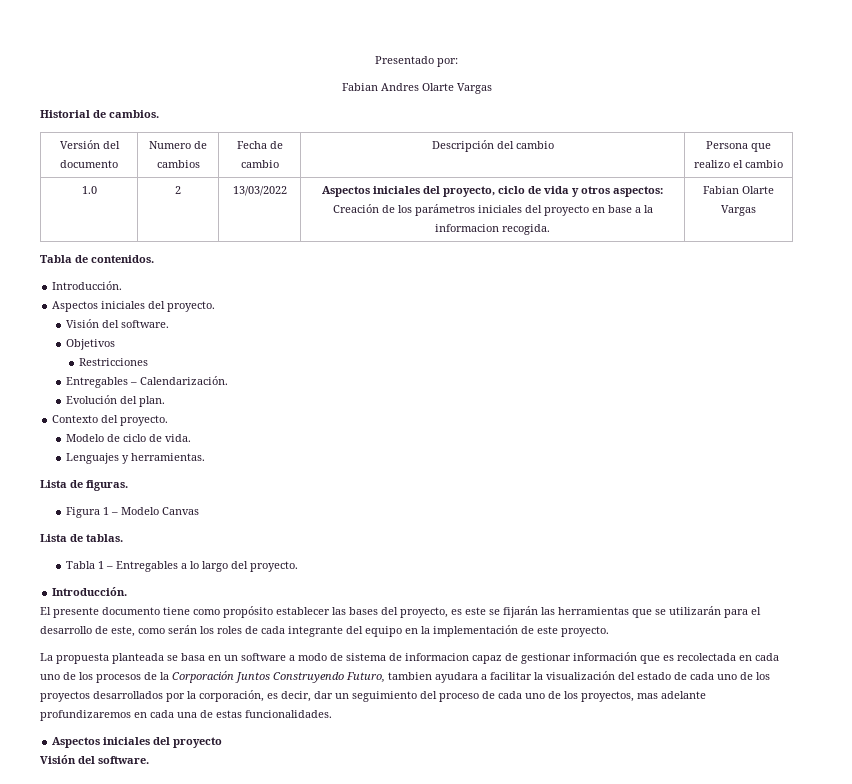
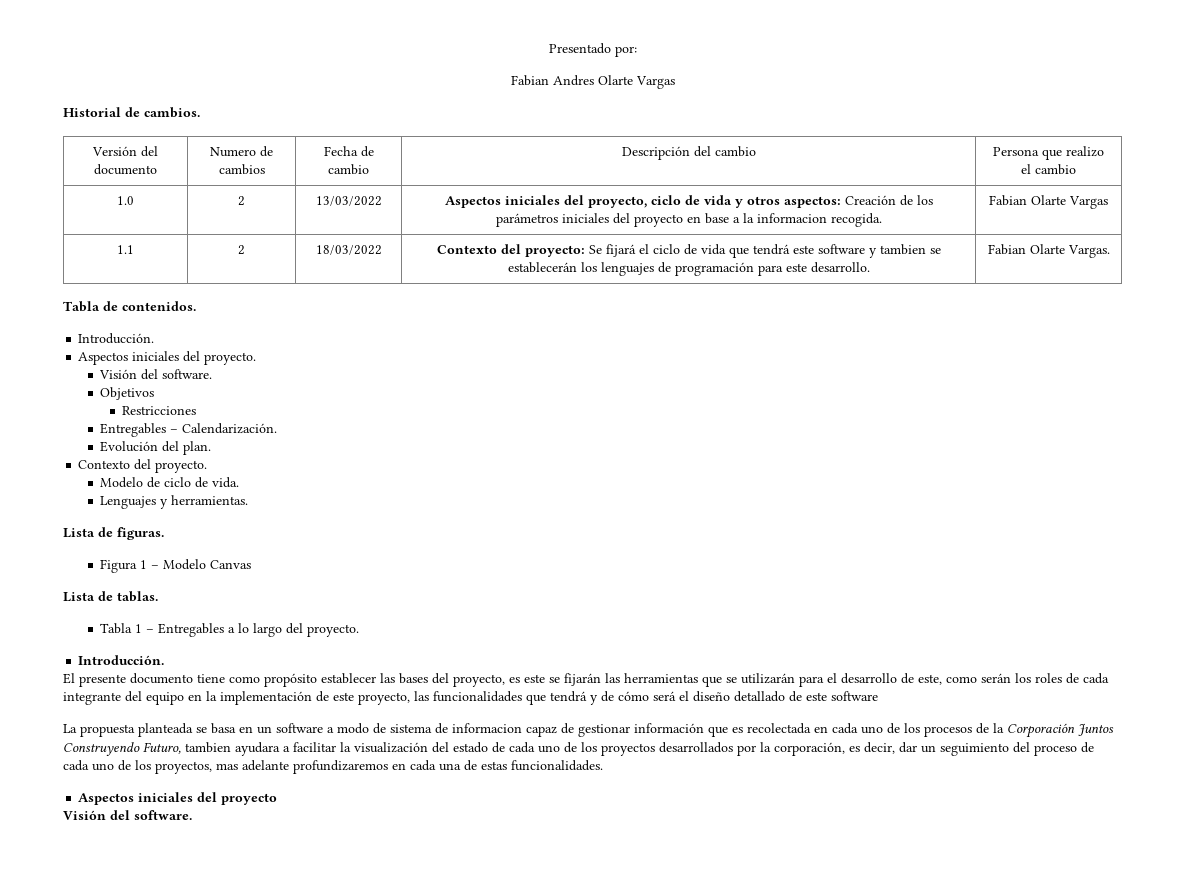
+ 1.1 | 2 | 18/03/2022 | Contexto del proyecto: Se fijará el ciclo de vida que tendrá este software y tambien se establecerán los lenguajes de programación para este desarrollo. | Fabian Olarte Vargas.
- El presente documento tiene como propósito establecer las bases del proyecto, es este se fijarán las herramientas que se utilizarán para el desarrollo de este, como serán los roles de cada integrante del equipo en la implementación de este proyecto.
+ El presente documento tiene como propósito establecer las bases del proyecto, es este se fijarán las herramientas que se utilizarán para el desarrollo de este, como serán los roles de cada integrante del equipo en la implementación de este proyecto, las funcionalidades que tendrá y de cómo será el diseño detallado de este software

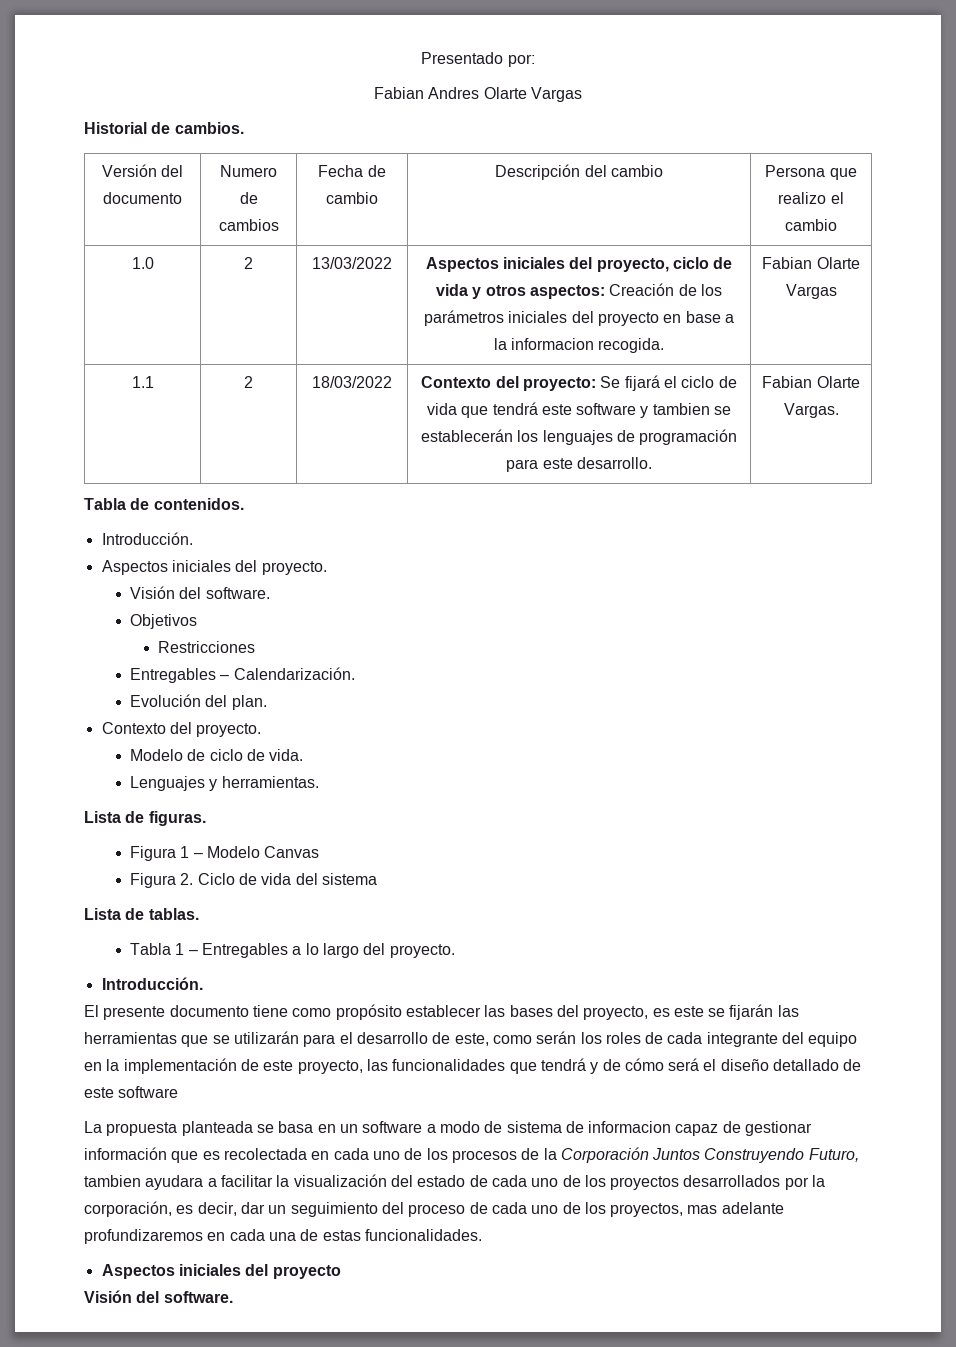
+ Figura 2. Ciclo de vida del sistema

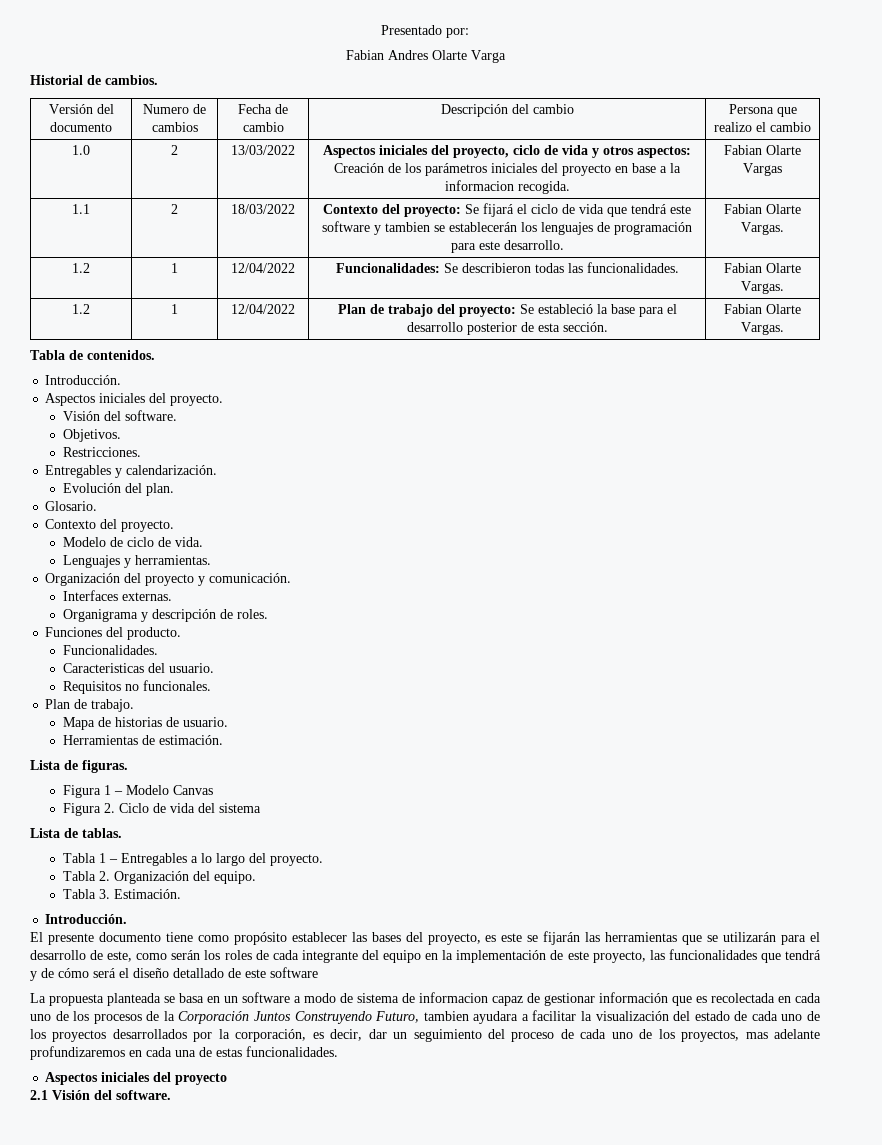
- Fabian Andres Olarte Vargas
+ Fabian Andres Olarte Varga
+ 1.2 | 1 | 12/04/2022 | Funcionalidades: Se describieron todas las funcionalidades. | Fabian Olarte Vargas.
+ 1.2 | 1 | 12/04/2022 | Plan de trabajo del proyecto: Se estableció la base para el desarrollo posterior de esta sección. | Fabian Olarte Vargas.
- Objetivos
- Restricciones
- Entregables – Calendarización.
+ Objetivos.
+ Restricciones.
+ Entregables y calendarización.
+ Glosario.
+ Organización del proyecto y comunicación.
+ Interfaces externas.
+ Organigrama y descripción de roles.
+ Funciones del producto.
+ Funcionalidades.
+ Caracteristicas del usuario.
+ Requisitos no funcionales.
+ Plan de trabajo.
+ Mapa de historias de usuario.
+ Herramientas de estimación.
+ Tabla 2. Organización del equipo.
+ Tabla 3. Estimación.
  Aspectos iniciales del proyecto
- Visión del software.
+ 2.1 Visión del software.

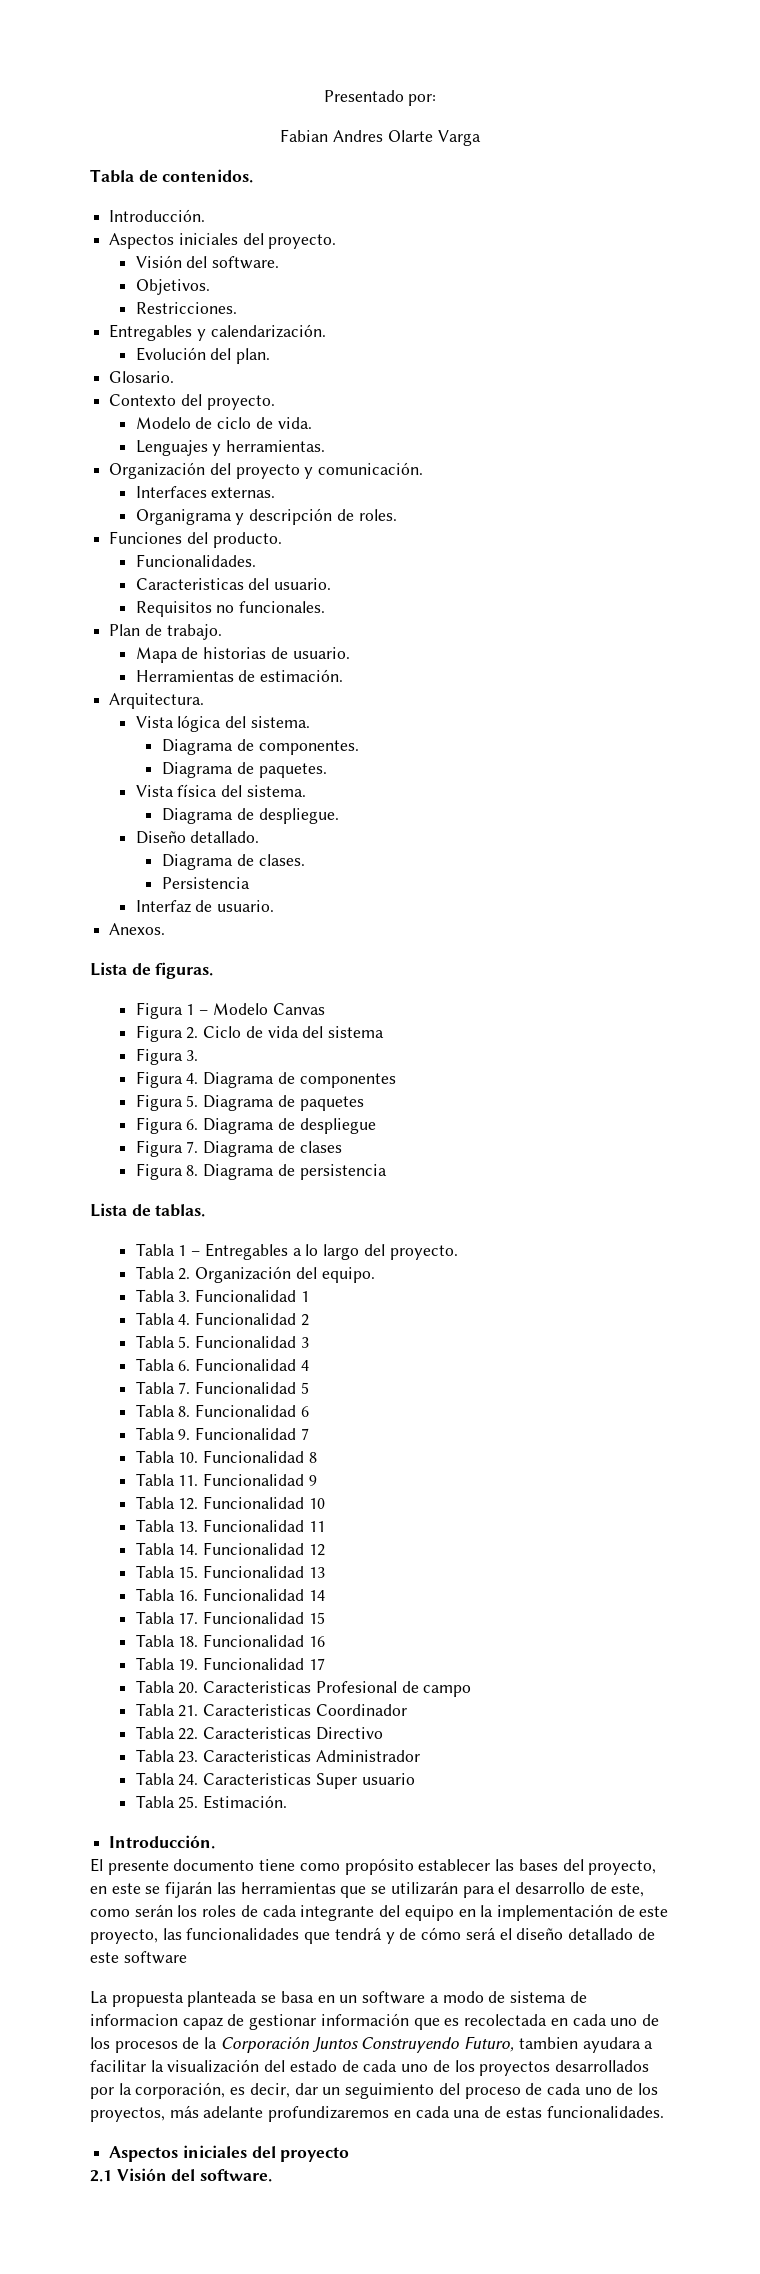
- Historial de cambios.
- Versión del documento | Numero de cambios | Fecha de cambio | Descripción del cambio | Persona que realizo el cambio
- 1.0 | 2 | 13/03/2022 | Aspectos iniciales del proyecto, ciclo de vida y otros aspectos: Creación de los parámetros iniciales del proyecto en base a la informacion recogida. | Fabian Olarte Vargas
- 1.1 | 2 | 18/03/2022 | Contexto del proyecto: Se fijará el ciclo de vida que tendrá este software y tambien se establecerán los lenguajes de programación para este desarrollo. | Fabian Olarte Vargas.
- 1.2 | 1 | 12/04/2022 | Funcionalidades: Se describieron todas las funcionalidades. | Fabian Olarte Vargas.
- 1.2 | 1 | 12/04/2022 | Plan de trabajo del proyecto: Se estableció la base para el desarrollo posterior de esta sección. | Fabian Olarte Vargas.
+ Arquitectura.
+ Vista lógica del sistema.
+ Diagrama de componentes.
+ Diagrama de paquetes.
+ Vista física del sistema.
+ Diagrama de despliegue.
+ Diseño detallado.
+ Diagrama de clases.
+ Persistencia
+ Interfaz de usuario.
+ Anexos.
+ Figura 3.
+ Figura 4. Diagrama de componentes
+ Figura 5. Diagrama de paquetes
+ Figura 6. Diagrama de despliegue
+ Figura 7. Diagrama de clases
+ Figura 8. Diagrama de persistencia
- Tabla 3. Estimación.
+ Tabla 3. Funcionalidad 1
+ Tabla 4. Funcionalidad 2
+ Tabla 5. Funcionalidad 3
+ Tabla 6. Funcionalidad 4
+ Tabla 7. Funcionalidad 5
+ Tabla 8. Funcionalidad 6
+ Tabla 9. Funcionalidad 7
+ Tabla 10. Funcionalidad 8
+ Tabla 11. Funcionalidad 9
+ Tabla 12. Funcionalidad 10
+ Tabla 13. Funcionalidad 11
+ Tabla 14. Funcionalidad 12
+ Tabla 15. Funcionalidad 13
+ Tabla 16. Funcionalidad 14
+ Tabla 17. Funcionalidad 15
+ Tabla 18. Funcionalidad 16
+ Tabla 19. Funcionalidad 17
+ Tabla 20. Caracteristicas Profesional de campo
+ Tabla 21. Caracteristicas Coordinador
+ Tabla 22. Caracteristicas Directivo
+ Tabla 23. Caracteristicas Administrador
+ Tabla 24. Caracteristicas Super usuario
+ Tabla 25. Estimación.
- El presente documento tiene como propósito establecer las bases del proyecto, es este se fijarán las herramientas que se utilizarán para el desarrollo de este, como serán los roles de cada integrante del equipo en la implementación de este proyecto, las funcionalidades que tendrá y de cómo será el diseño detallado de este software
+ El presente documento tiene como propósito establecer las bases del proyecto, en este se fijarán las herramientas que se utilizarán para el desarrollo de este, como serán los roles de cada integrante del equipo en la implementación de este proyecto, las funcionalidades que tendrá y de cómo será el diseño detallado de este software
- La propuesta planteada se basa en un software a modo de sistema de informacion capaz de gestionar información que es recolectada en cada uno de los procesos de la Corporación Juntos Construyendo Futuro, tambien ayudara a facilitar la visualización del estado de cada uno de los proyectos desarrollados por la corporación, es decir, dar un seguimiento del proceso de cada uno de los proyectos, mas adelante profundizaremos en cada una de estas funcionalidades.
+ La propuesta planteada se basa en un software a modo de sistema de informacion capaz de gestionar información que es recolectada en cada uno de los procesos de la Corporación Juntos Construyendo Futuro, tambien ayudara a facilitar la visualización del estado de cada uno de los proyectos desarrollados por la corporación, es decir, dar un seguimiento del proceso de cada uno de los proyectos, más adelante profundizaremos en cada una de estas funcionalidades.

